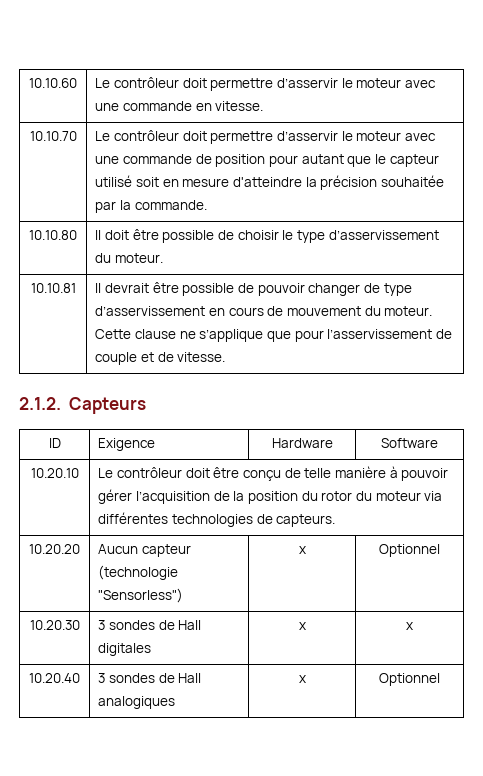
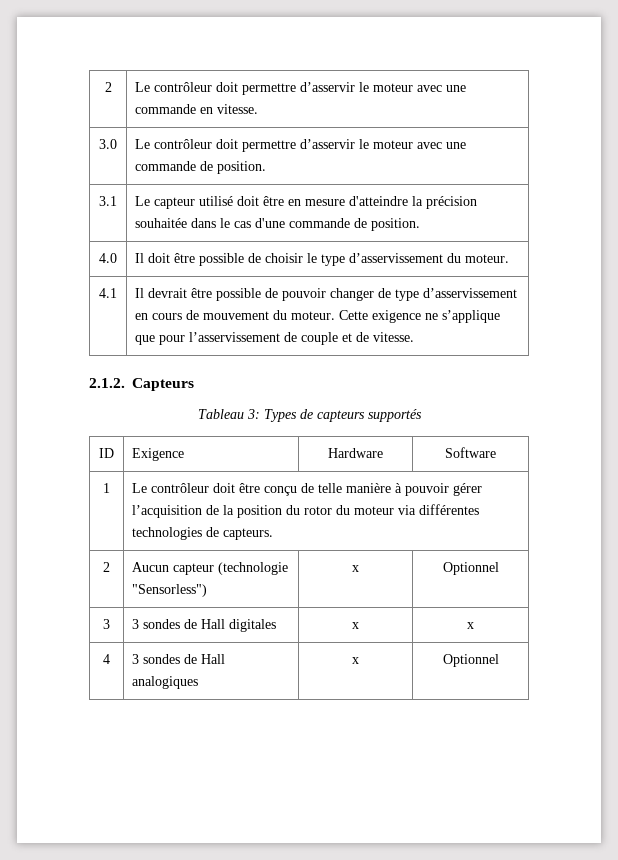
- 10.10.60 | Le contrôleur doit permettre d’asservir le moteur avec une commande en vitesse.
+ 2 | Le contrôleur doit permettre d’asservir le moteur avec une commande en vitesse.
- 10.10.70 | Le contrôleur doit permettre d’asservir le moteur avec une commande de position pour autant que le capteur utilisé soit en mesure d'atteindre la précision souhaitée par la commande.
- 10.10.80 | Il doit être possible de choisir le type d’asservissement du moteur.
+ 3.0 | Le contrôleur doit permettre d’asservir le moteur avec une commande de position.
+ 3.1 | Le capteur utilisé doit être en mesure d'atteindre la précision souhaitée dans le cas d'une commande de position.
+ 4.0 | Il doit être possible de choisir le type d’asservissement du moteur.
- 10.10.81 | Il devrait être possible de pouvoir changer de type d’asservissement en cours de mouvement du moteur. Cette clause ne s’applique que pour l’asservissement de couple et de vitesse.
+ 4.1 | Il devrait être possible de pouvoir changer de type d’asservissement en cours de mouvement du moteur. Cette exigence ne s’applique que pour l’asservissement de couple et de vitesse.
+ Tableau 3: Types de capteurs supportés
- 10.20.10 | Le contrôleur doit être conçu de telle manière à pouvoir gérer l’acquisition de la position du rotor du moteur via différentes technologies de capteurs.
+ 1 | Le contrôleur doit être conçu de telle manière à pouvoir gérer l’acquisition de la position du rotor du moteur via différentes technologies de capteurs.
- 10.20.20 | Aucun capteur (technologie "Sensorless") | x | Optionnel
+ 2 | Aucun capteur (technologie "Sensorless") | x | Optionnel
- 10.20.30 | 3 sondes de Hall digitales | x | x
+ 3 | 3 sondes de Hall digitales | x | x
- 10.20.40 | 3 sondes de Hall analogiques | x | Optionnel
+ 4 | 3 sondes de Hall analogiques | x | Optionnel

